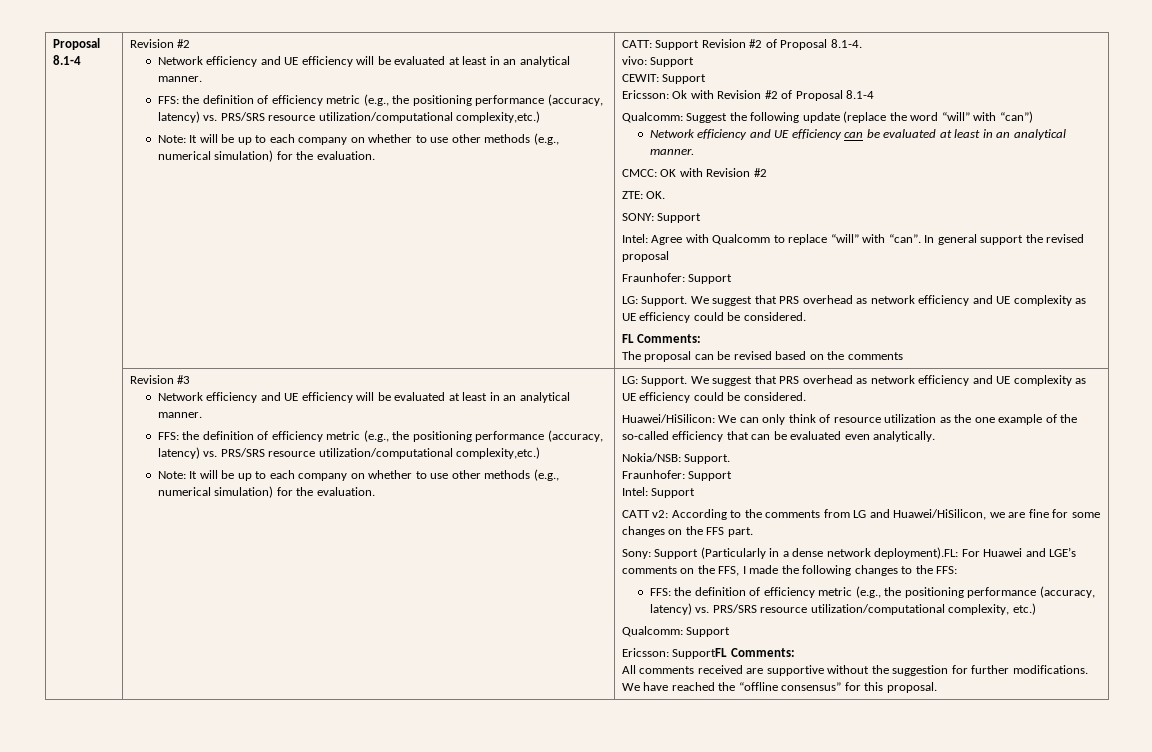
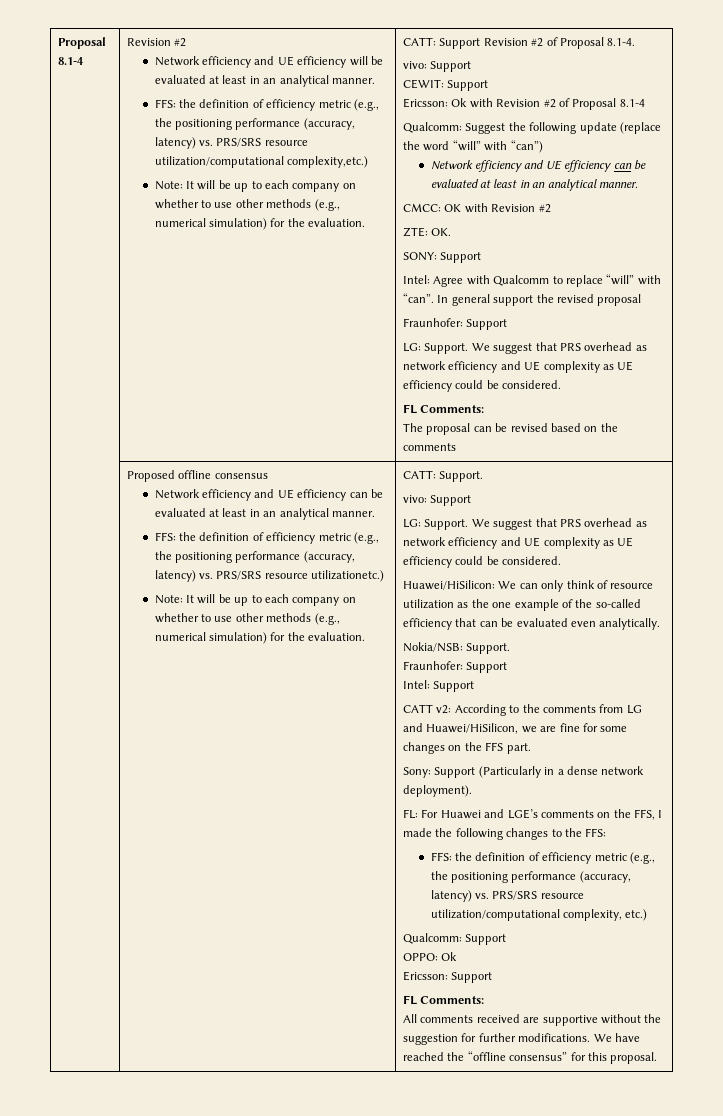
- Revision #3
- Network efficiency and UE efficiency will be evaluated at least in an analytical manner.
- FFS: the definition of efficiency metric (e.g., the positioning performance (accuracy, latency) vs. PRS/SRS resource utilization/computational complexity,etc.)
+ Proposed offline consensus
+ Network efficiency and UE efficiency can be evaluated at least in an analytical manner.
+ FFS: the definition of efficiency metric (e.g., the positioning performance (accuracy, latency) vs. PRS/SRS resource utilizationetc.)
+ CATT: Support.
+ vivo: Support
- Sony: Support (Particularly in a dense network deployment).FL: For Huawei and LGE’s comments on the FFS, I made the following changes to the FFS:
+ Sony: Support (Particularly in a dense network deployment).
+ FL: For Huawei and LGE’s comments on the FFS, I made the following changes to the FFS:
- Ericsson: SupportFL Comments:
+ OPPO: Ok
+ Ericsson: Support
+ FL Comments:

